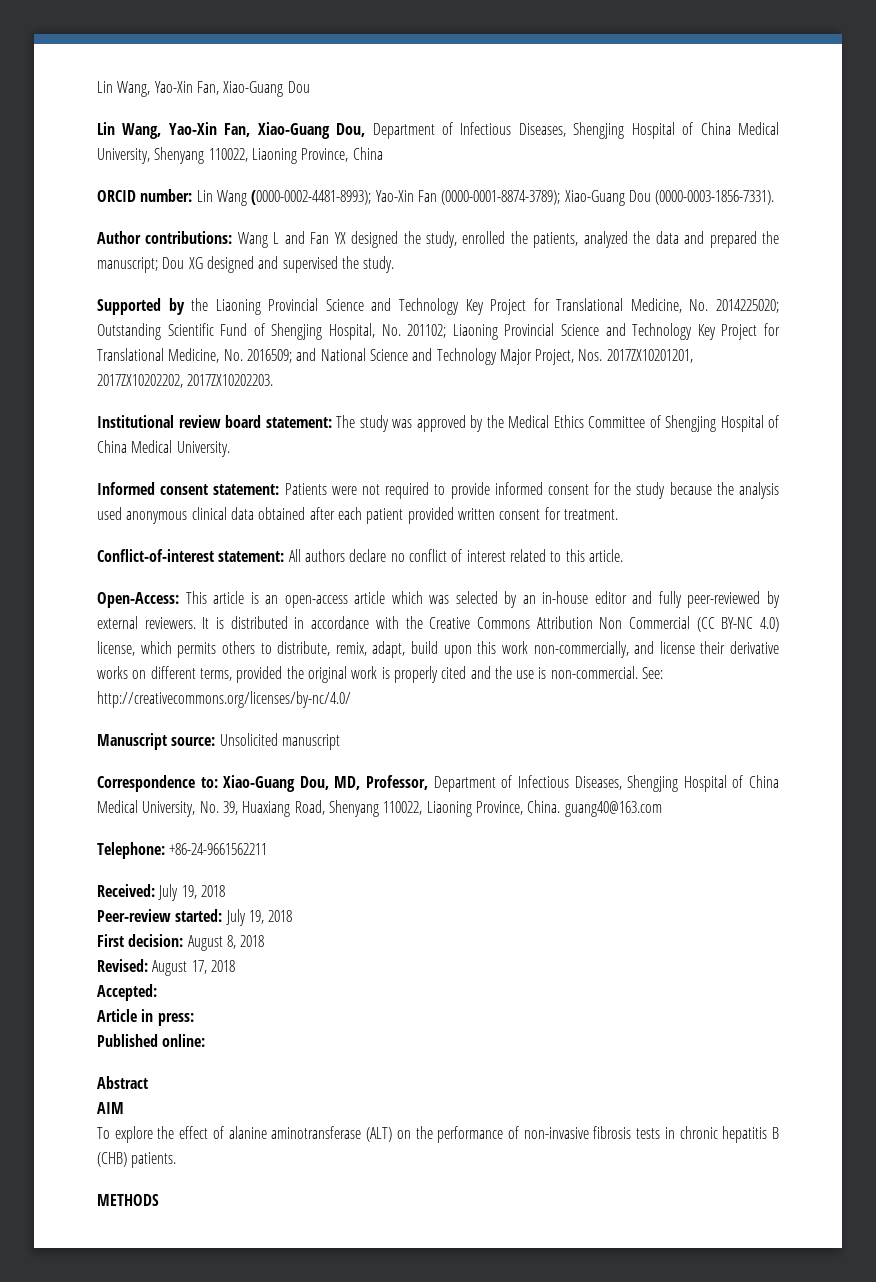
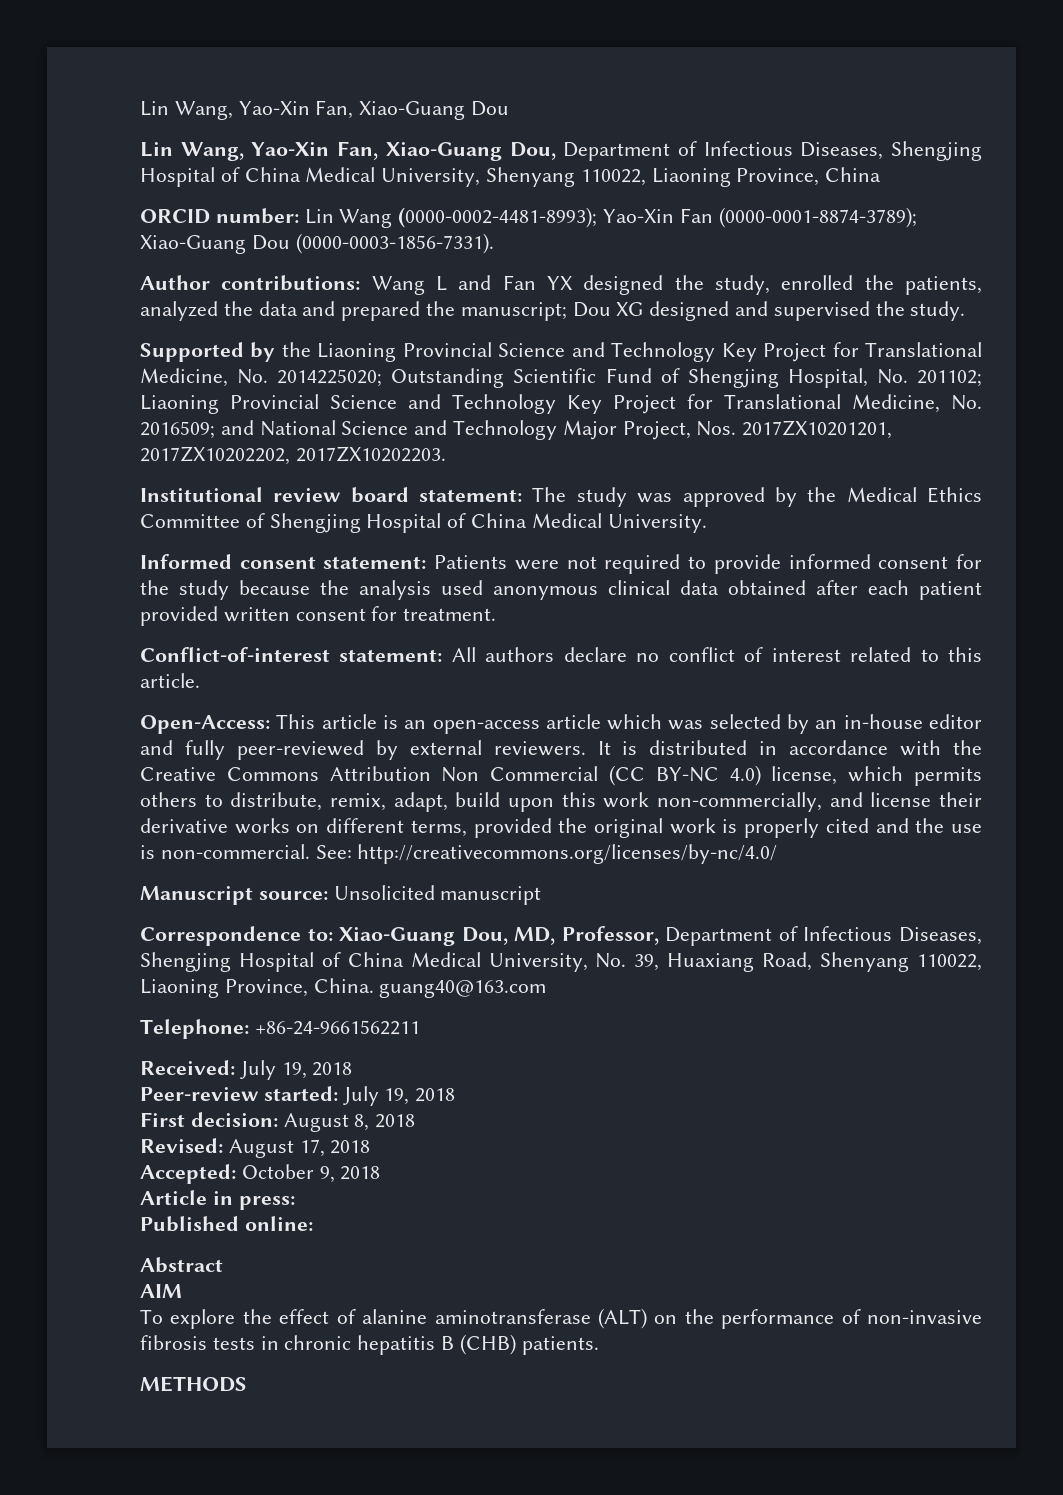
- Accepted:
+ Accepted: October 9, 2018

